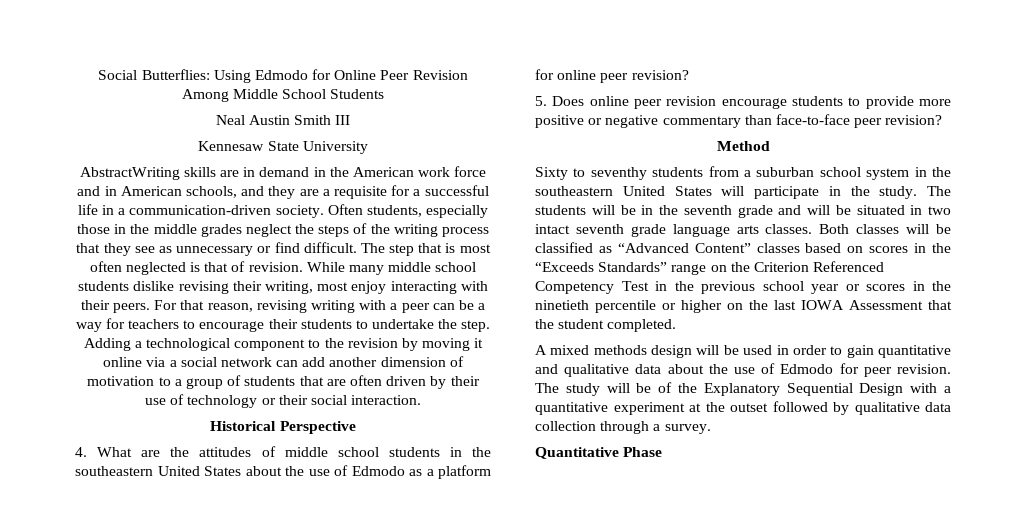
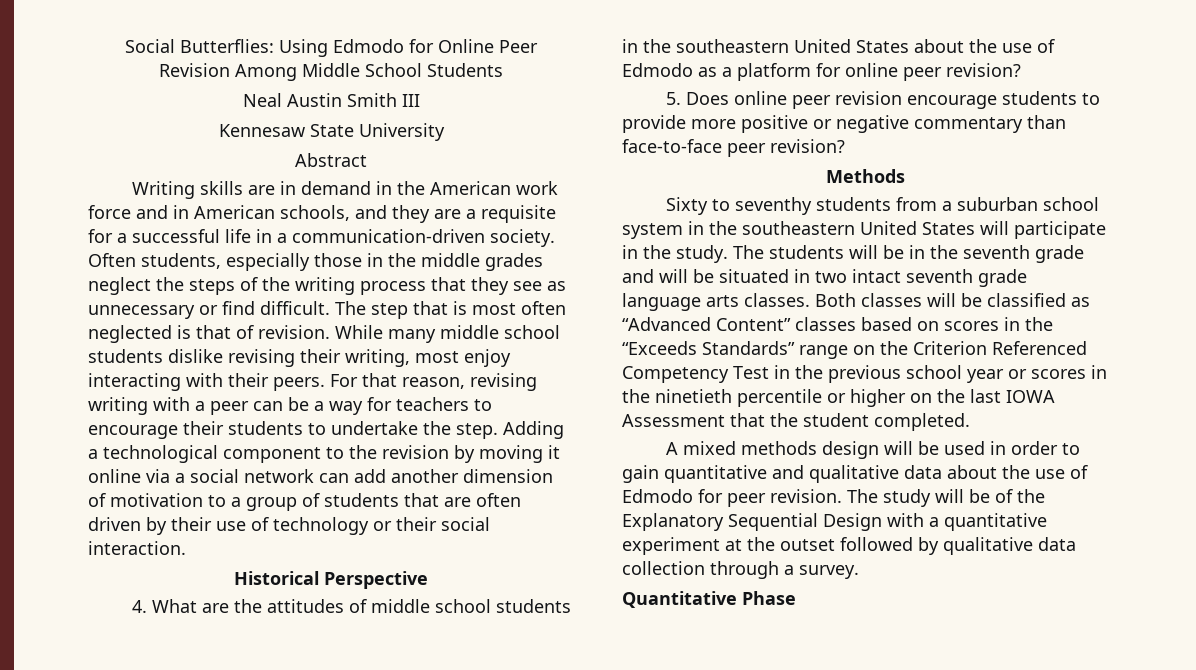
- AbstractWriting skills are in demand in the American work force and in American schools, and they are a requisite for a successful life in a communication-driven society.
+ Abstract
+ Writing skills are in demand in the American work force and in American schools, and they are a requisite for a successful life in a communication-driven society.
- Method
+ Methods

